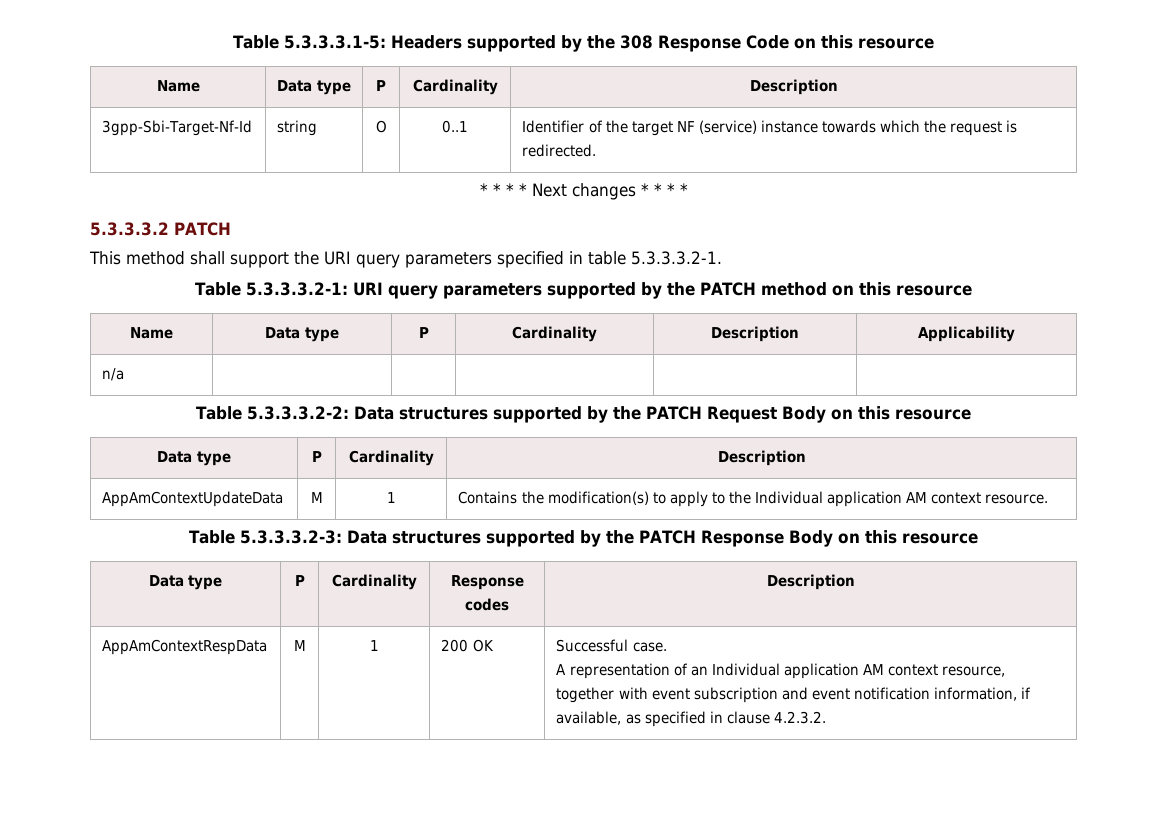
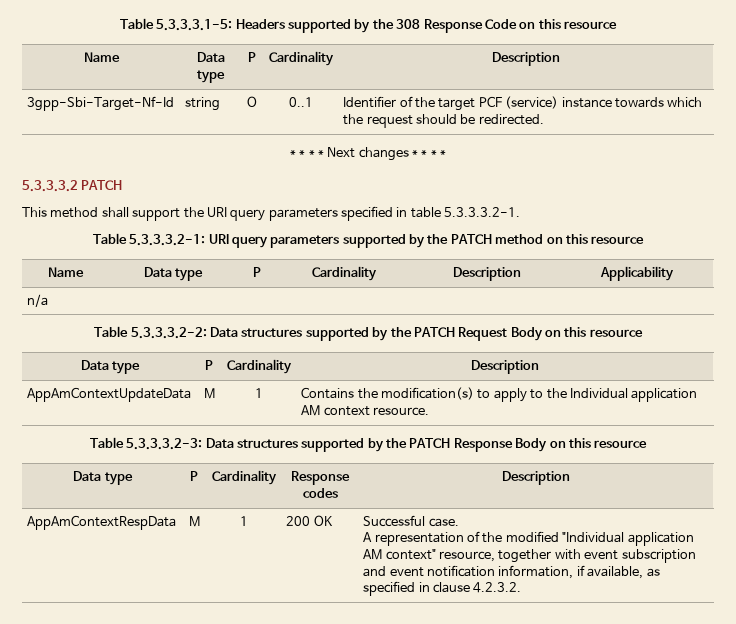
- 3gpp-Sbi-Target-Nf-Id | string | O | 0..1 | Identifier of the target NF (service) instance towards which the request is redirected.
+ 3gpp-Sbi-Target-Nf-Id | string | O | 0..1 | Identifier of the target PCF (service) instance towards which the request should be redirected.
  AppAmContextRespData | M | 1 | 200 OK | Successful case.
- A representation of an Individual application AM context resource, together with event subscription and event notification information, if available, as specified in clause 4.2.3.2.
+ A representation of the modified "Individual application AM context" resource, together with event subscription and event notification information, if available, as specified in clause 4.2.3.2.

